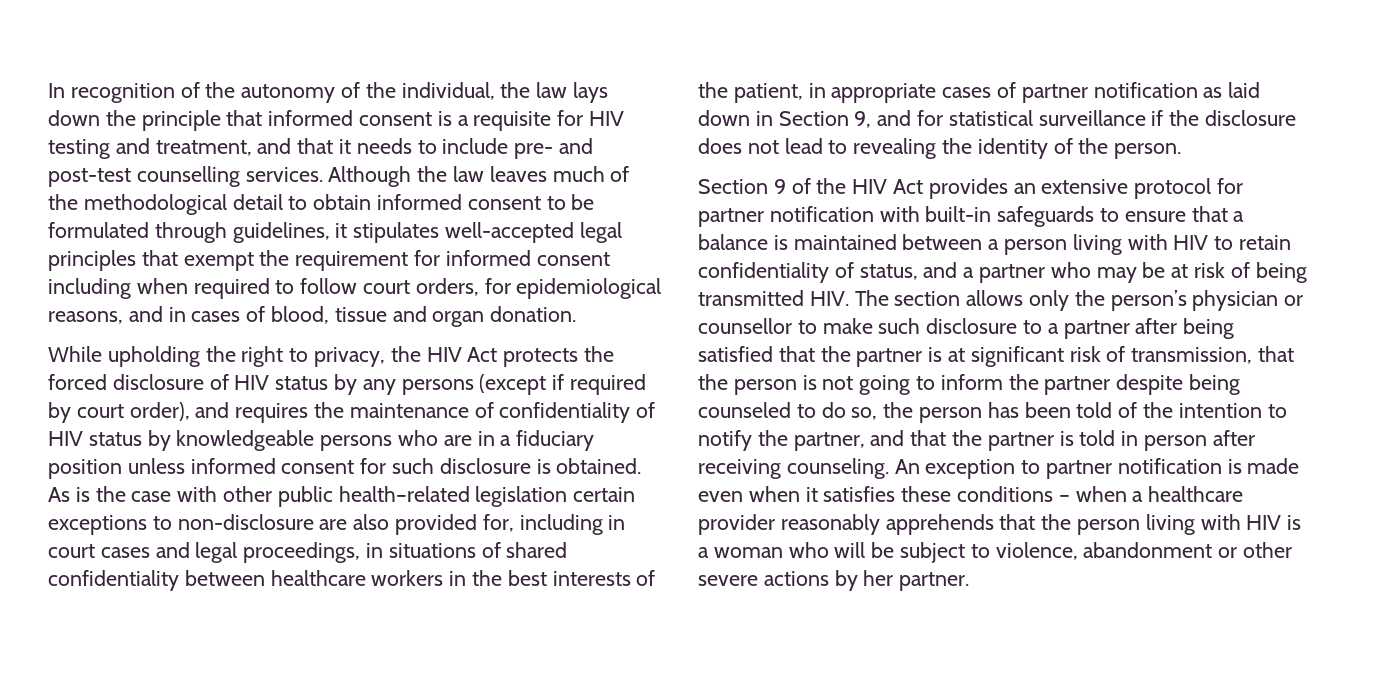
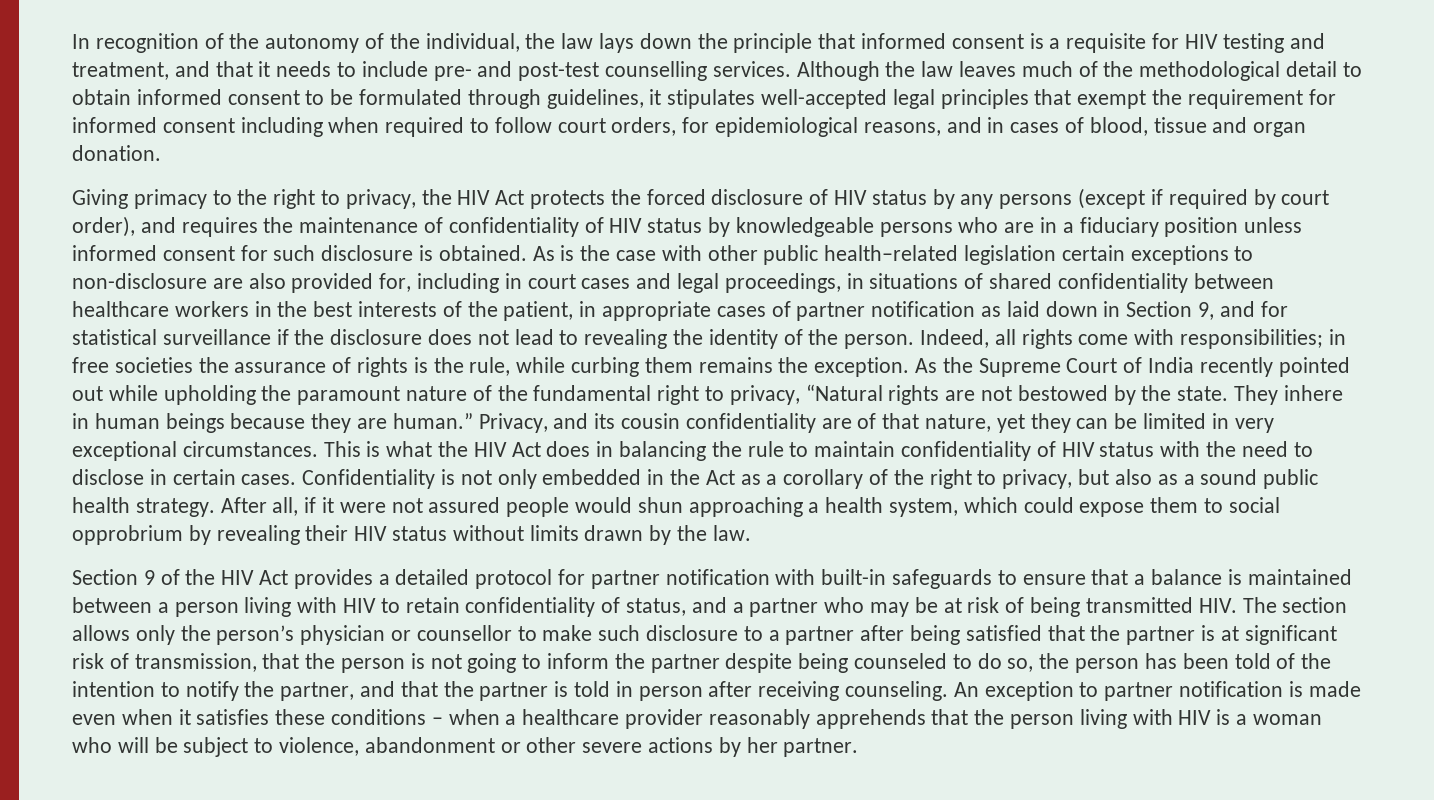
- While upholding the right to privacy, the HIV Act protects the forced disclosure of HIV status by any persons (except if required by court order), and requires the maintenance of confidentiality of HIV status by knowledgeable persons who are in a fiduciary position unless informed consent for such disclosure is obtained.
+ Giving primacy to the right to privacy, the HIV Act protects the forced disclosure of HIV status by any persons (except if required by court order), and requires the maintenance of confidentiality of HIV status by knowledgeable persons who are in a fiduciary position unless informed consent for such disclosure is obtained.
+ Indeed, all rights come with responsibilities; in free societies the assurance of rights is the rule, while curbing them remains the exception. As the Supreme Court of India recently pointed out while upholding the paramount nature of the fundamental right to privacy, “Natural rights are not bestowed by the state. They inhere in human beings because they are human.” Privacy, and its cousin confidentiality are of that nature, yet they can be limited in very exceptional circumstances. This is what the HIV Act does in balancing the rule to maintain confidentiality of HIV status with the need to disclose in certain cases. Confidentiality is not only embedded in the Act as a corollary of the right to privacy, but also as a sound public health strategy. After all, if it were not assured people would shun approaching a health system, which could expose them to social opprobrium by revealing their HIV status without limits drawn by the law.
- Section 9 of the HIV Act provides an extensive protocol for partner notification with built-in safeguards to ensure that a balance is maintained between a person living with HIV to retain confidentiality of status, and a partner who may be at risk of being transmitted HIV. The section allows only the person’s physician or counsellor to make such disclosure to a partner after being satisfied that the partner is at significant risk of transmission, that the person is not going to inform the partner despite being counseled to do so, the person has been told of the intention to notify the partner, and that the partner is told in person after receiving counseling.
+ Section 9 of the HIV Act provides a detailed protocol for partner notification with built-in safeguards to ensure that a balance is maintained between a person living with HIV to retain confidentiality of status, and a partner who may be at risk of being transmitted HIV. The section allows only the person’s physician or counsellor to make such disclosure to a partner after being satisfied that the partner is at significant risk of transmission, that the person is not going to inform the partner despite being counseled to do so, the person has been told of the intention to notify the partner, and that the partner is told in person after receiving counseling.

